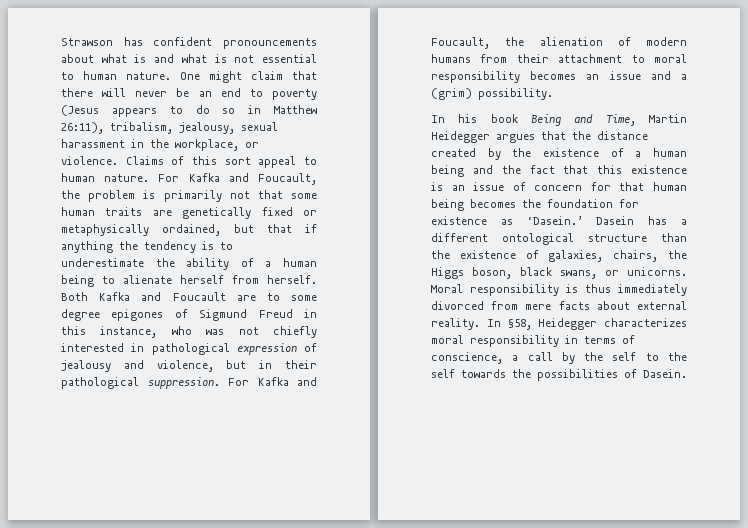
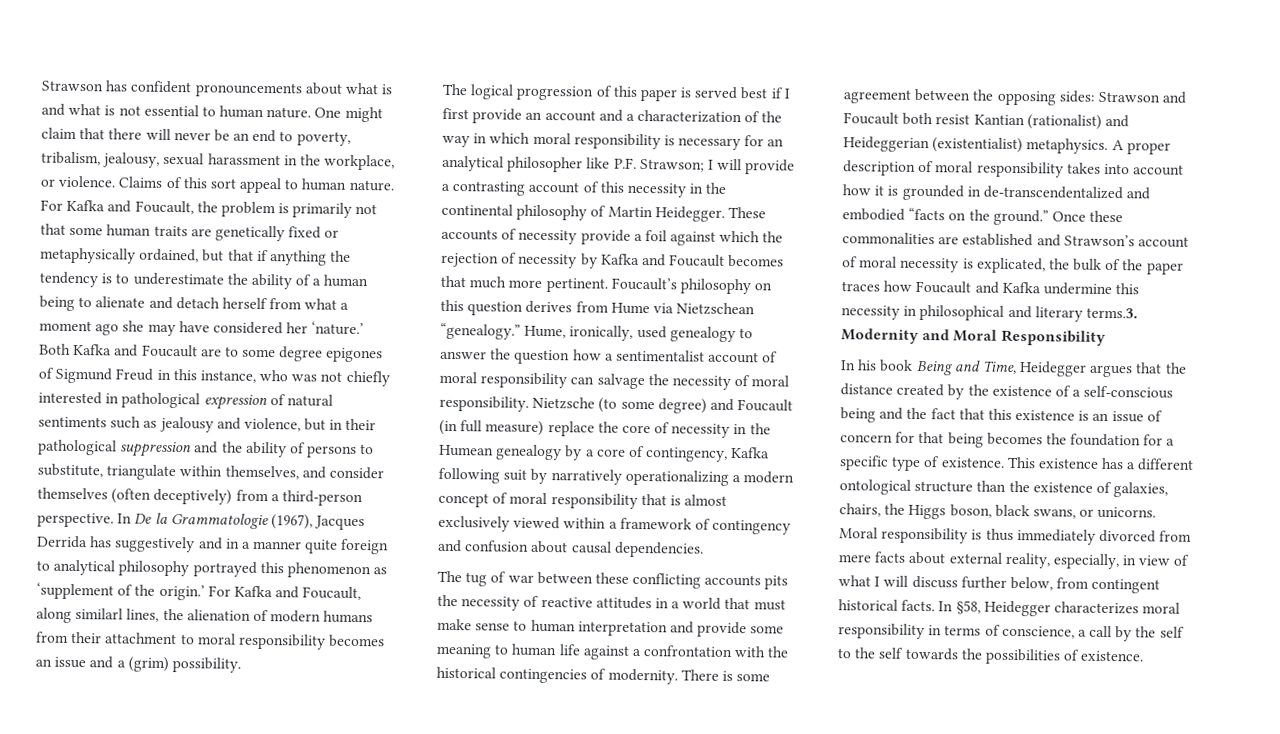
- One might claim that there will never be an end to poverty (Jesus appears to do so in Matthew 26:11), tribalism, jealousy, sexual harassment in the workplace, or violence.
+ One might claim that there will never be an end to poverty, tribalism, jealousy, sexual harassment in the workplace, or violence.
- For Kafka and Foucault, the problem is primarily not that some human traits are genetically fixed or metaphysically ordained, but that if anything the tendency is to underestimate the ability of a human being to alienate herself from herself.
+ For Kafka and Foucault, the problem is primarily not that some human traits are genetically fixed or metaphysically ordained, but that if anything the tendency is to underestimate the ability of a human being to alienate and detach herself from what a moment ago she may have considered her ‘nature.’
- Both Kafka and Foucault are to some degree epigones of Sigmund Freud in this instance, who was not chiefly interested in pathological expression of jealousy and violence, but in their pathological suppression. For Kafka and Foucault, the alienation of modern humans from their attachment to moral responsibility becomes an issue and a (grim) possibility.
+ Both Kafka and Foucault are to some degree epigones of Sigmund Freud in this instance, who was not chiefly interested in pathological expression of natural sentiments such as jealousy and violence, but in their pathological suppression and the ability of persons to substitute, triangulate within themselves, and consider themselves (often deceptively) from a third-person perspective. In De la Grammatologie (1967), Jacques Derrida has suggestively and in a manner quite foreign to analytical philosophy portrayed this phenomenon as ‘supplement of the origin.’ For Kafka and Foucault, along similarl lines, the alienation of modern humans from their attachment to moral responsibility becomes an issue and a (grim) possibility.
+ The logical progression of this paper is served best if I first provide an account and a characterization of the way in which moral responsibility is necessary for an analytical philosopher like P.F. Strawson; I will provide a contrasting account of this necessity in the continental philosophy of Martin Heidegger. These accounts of necessity provide a foil against which the rejection of necessity by Kafka and Foucault becomes that much more pertinent. Foucault’s philosophy on this question derives from Hume via Nietzschean “genealogy.” Hume, ironically, used genealogy to answer the question how a sentimentalist account of moral responsibility can salvage the necessity of moral responsibility. Nietzsche (to some degree) and Foucault (in full measure) replace the core of necessity in the Humean genealogy by a core of contingency, Kafka following suit by narratively operationalizing a modern concept of moral responsibility that is almost exclusively viewed within a framework of contingency and confusion about causal dependencies.
+ The tug of war between these conflicting accounts pits the necessity of reactive attitudes in a world that must make sense to human interpretation and provide some meaning to human life against a confrontation with the historical contingencies of modernity. There is some agreement between the opposing sides: Strawson and Foucault both resist Kantian (rationalist) and Heideggerian (existentialist) metaphysics. A proper description of moral responsibility takes into account how it is grounded in de-transcendentalized and embodied “facts on the ground.” Once these commonalities are established and Strawson’s account of moral necessity is explicated, the bulk of the paper traces how Foucault and Kafka undermine this necessity in philosophical and literary terms.3. Modernity and Moral Responsibility
- In his book Being and Time, Martin Heidegger argues that the distance created by the existence of a human being and the fact that this existence is an issue of concern for that human being becomes the foundation for existence as ‘Dasein.’ Dasein has a different ontological structure than the existence of galaxies, chairs, the Higgs boson, black swans, or unicorns.
+ In his book Being and Time, Heidegger argues that the distance created by the existence of a self-conscious being and the fact that this existence is an issue of concern for that being becomes the foundation for a specific type of existence. This existence has a different ontological structure than the existence of galaxies, chairs, the Higgs boson, black swans, or unicorns.
- Moral responsibility is thus immediately divorced from mere facts about external reality.
+ Moral responsibility is thus immediately divorced from mere facts about external reality, especially, in view of what I will discuss further below, from contingent historical facts.
- In §58, Heidegger characterizes moral responsibility in terms of conscience, a call by the self to the self towards the possibilities of Dasein.
+ In §58, Heidegger characterizes moral responsibility in terms of conscience, a call by the self to the self towards the possibilities of existence.

